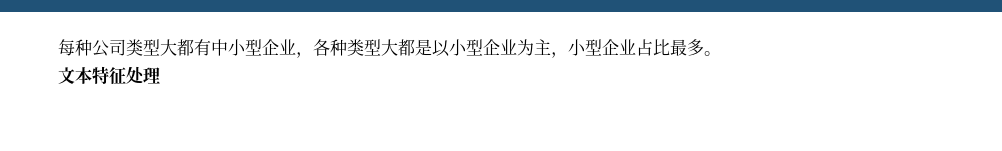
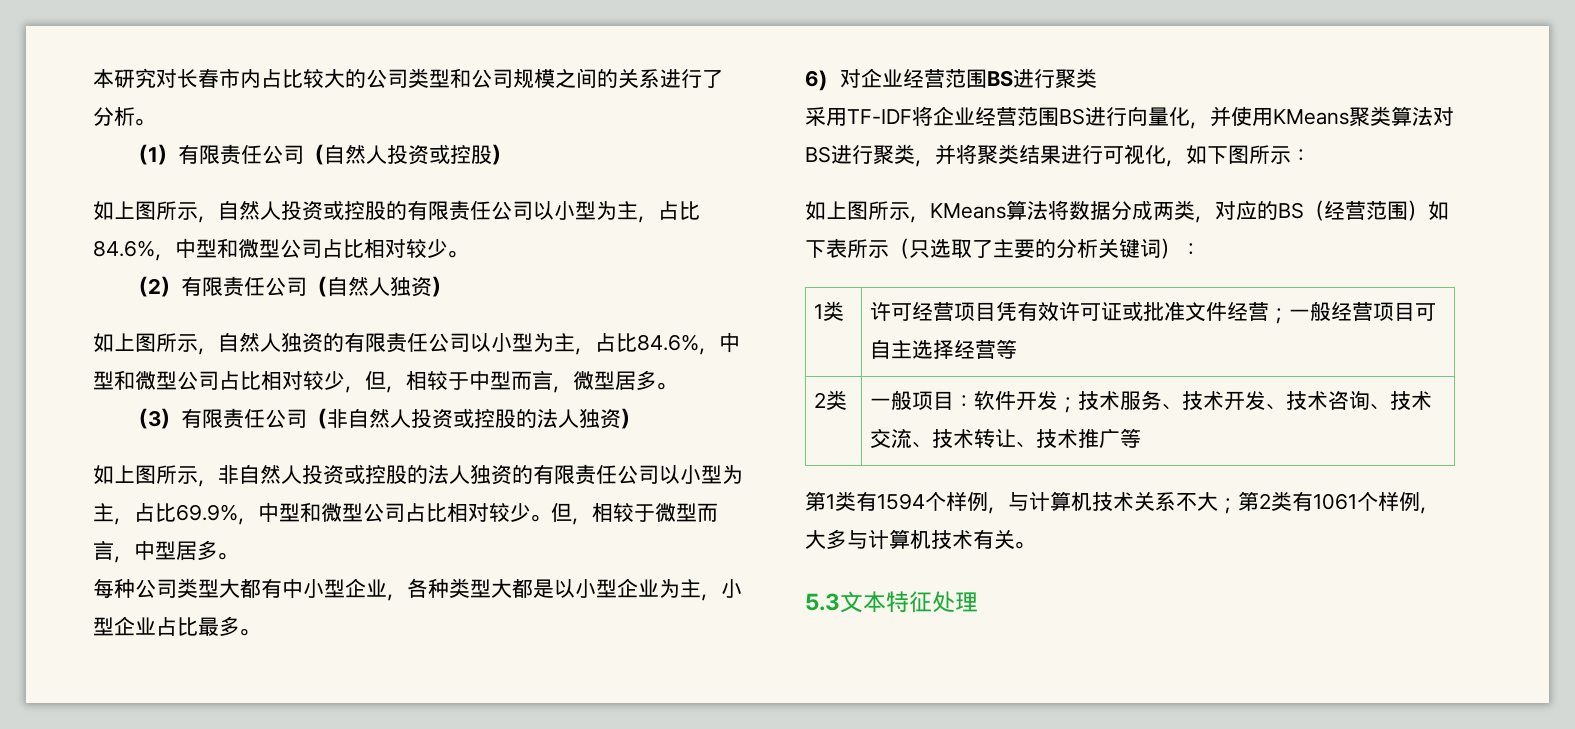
+ 本研究对长春市内占比较大的公司类型和公司规模之间的关系进行了分析。
+ （1）有限责任公司（自然人投资或控股）
+ 如上图所示，自然人投资或控股的有限责任公司以小型为主，占比84.6%，中型和微型公司占比相对较少。
+ （2）有限责任公司（自然人独资）
+ 如上图所示，自然人独资的有限责任公司以小型为主，占比84.6%，中型和微型公司占比相对较少，但，相较于中型而言，微型居多。
+ （3）有限责任公司（非自然人投资或控股的法人独资）
+ 如上图所示，非自然人投资或控股的法人独资的有限责任公司以小型为主，占比69.9%，中型和微型公司占比相对较少。但，相较于微型而言，中型居多。
- 文本特征处理
+ 6)对企业经营范围BS进行聚类
+ 采用TF-IDF将企业经营范围BS进行向量化，并使用KMeans聚类算法对BS进行聚类，并将聚类结果进行可视化，如下图所示：
+ 如上图所示，KMeans算法将数据分成两类，对应的BS（经营范围）如下表所示（只选取了主要的分析关键词）：
+ 1类 | 许可经营项目凭有效许可证或批准文件经营；一般经营项目可自主选择经营等
+ 2类 | 一般项目：软件开发；技术服务、技术开发、技术咨询、技术交流、技术转让、技术推广等
+ 第1类有1594个样例，与计算机技术关系不大；第2类有1061个样例，大多与计算机技术有关。
+ 5.3文本特征处理

